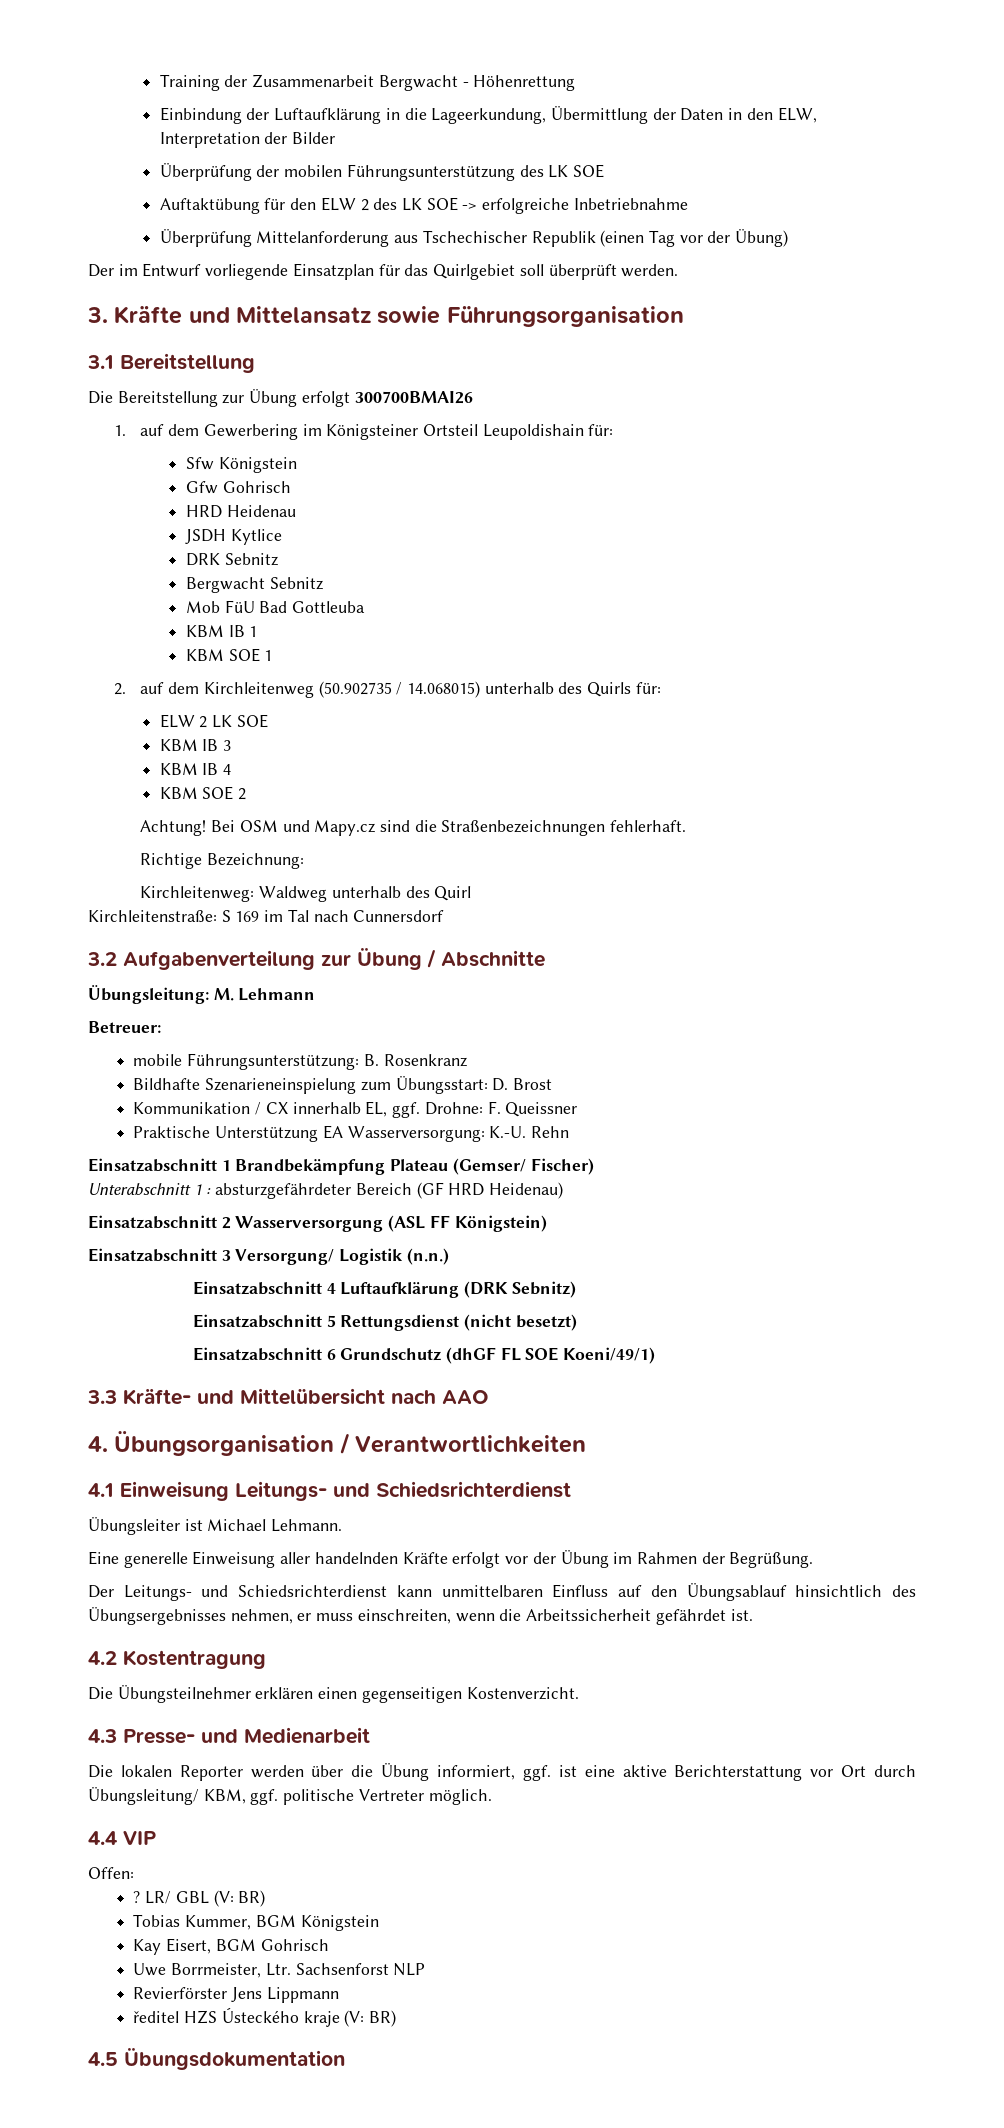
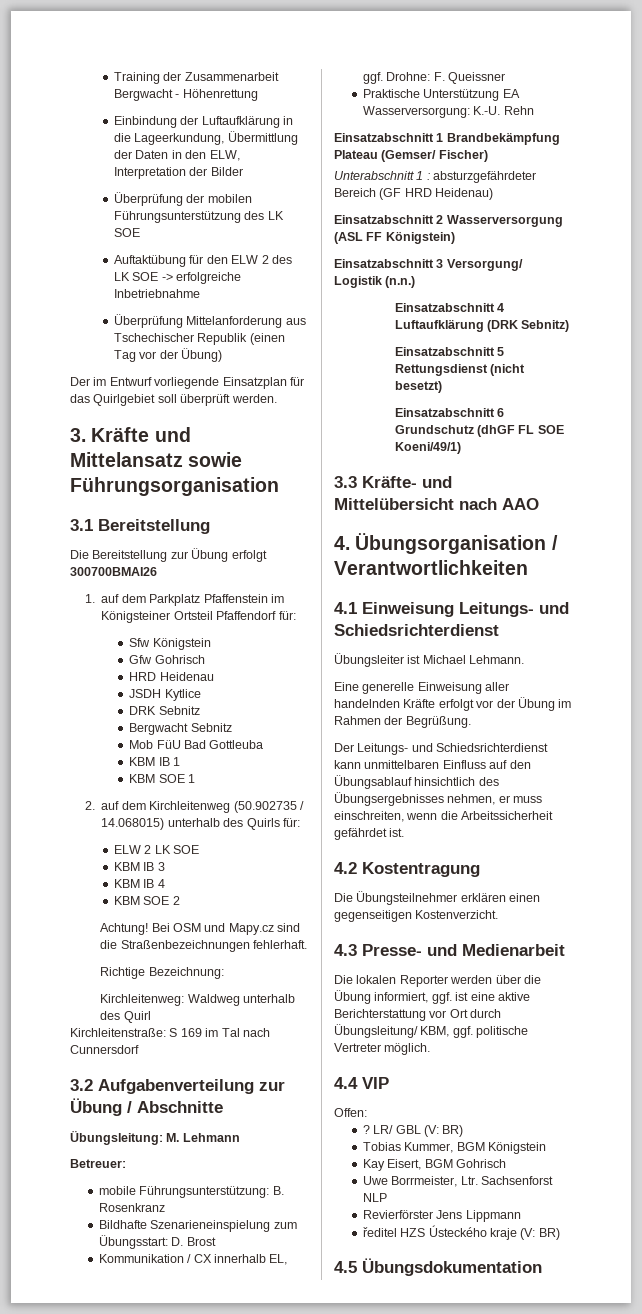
- 1. auf dem Gewerbering im Königsteiner Ortsteil Leupoldishain für:
+ 1. auf dem Parkplatz Pfaffenstein im Königsteiner Ortsteil Pfaffendorf für:

